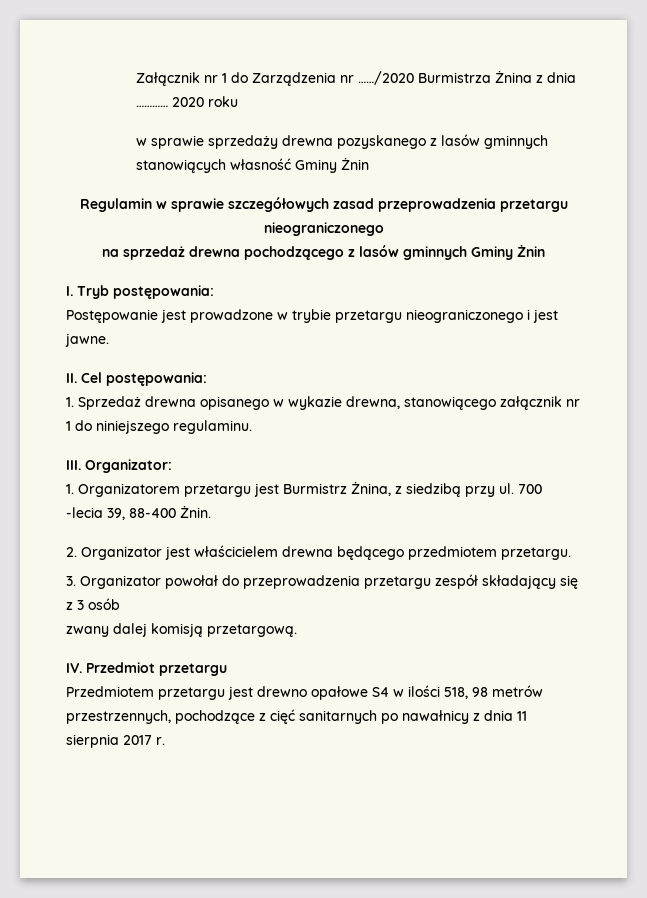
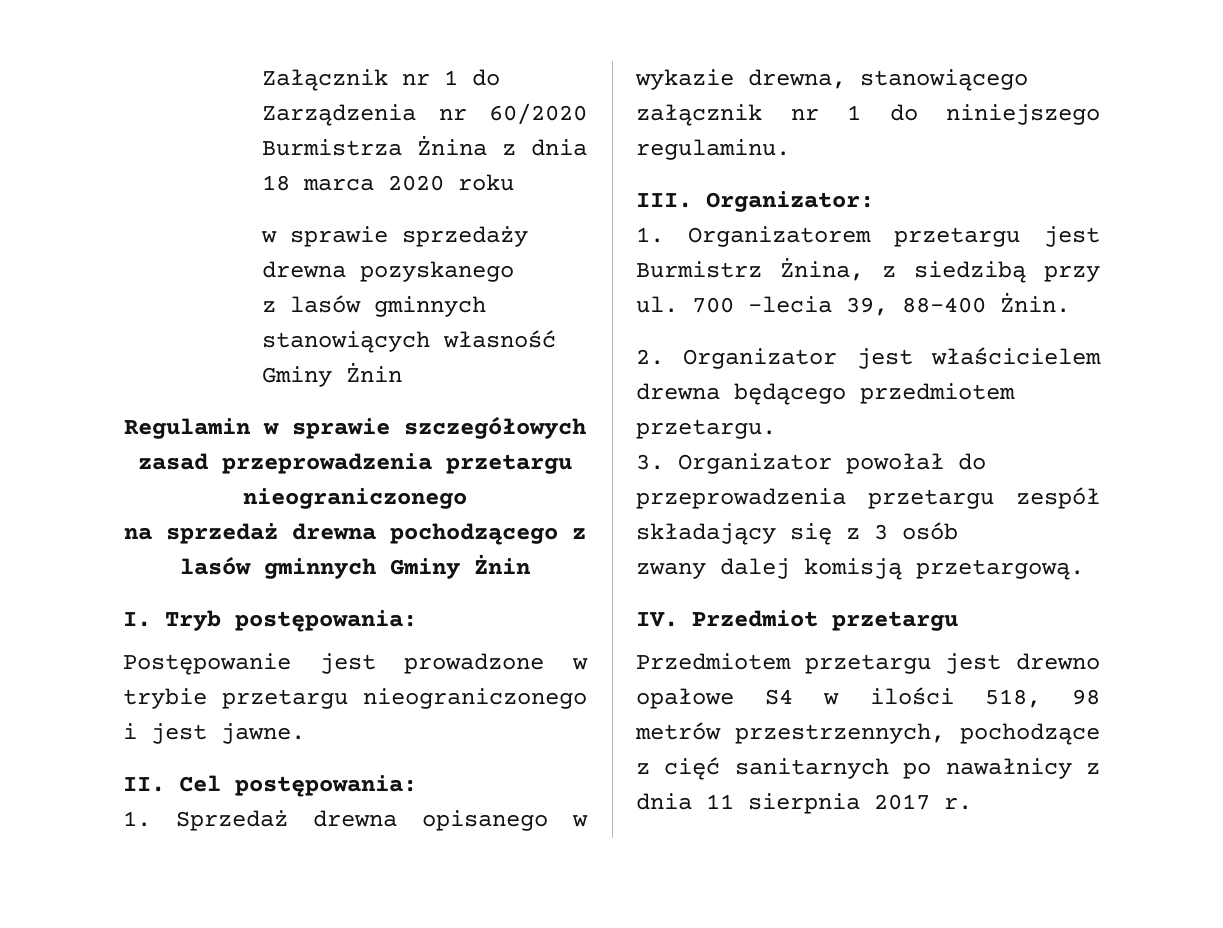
- Załącznik nr 1 do Zarządzenia nr ……/2020 Burmistrza Żnina z dnia ………… 2020 roku
+ Załącznik nr 1 do Zarządzenia nr 60/2020 Burmistrza Żnina z dnia 18 marca 2020 roku
- w sprawie sprzedaży drewna pozyskanego z lasów gminnych stanowiących własność Gminy Żnin
+ w sprawie sprzedaży drewna pozyskanego
+ z lasów gminnych stanowiących własność Gminy Żnin

